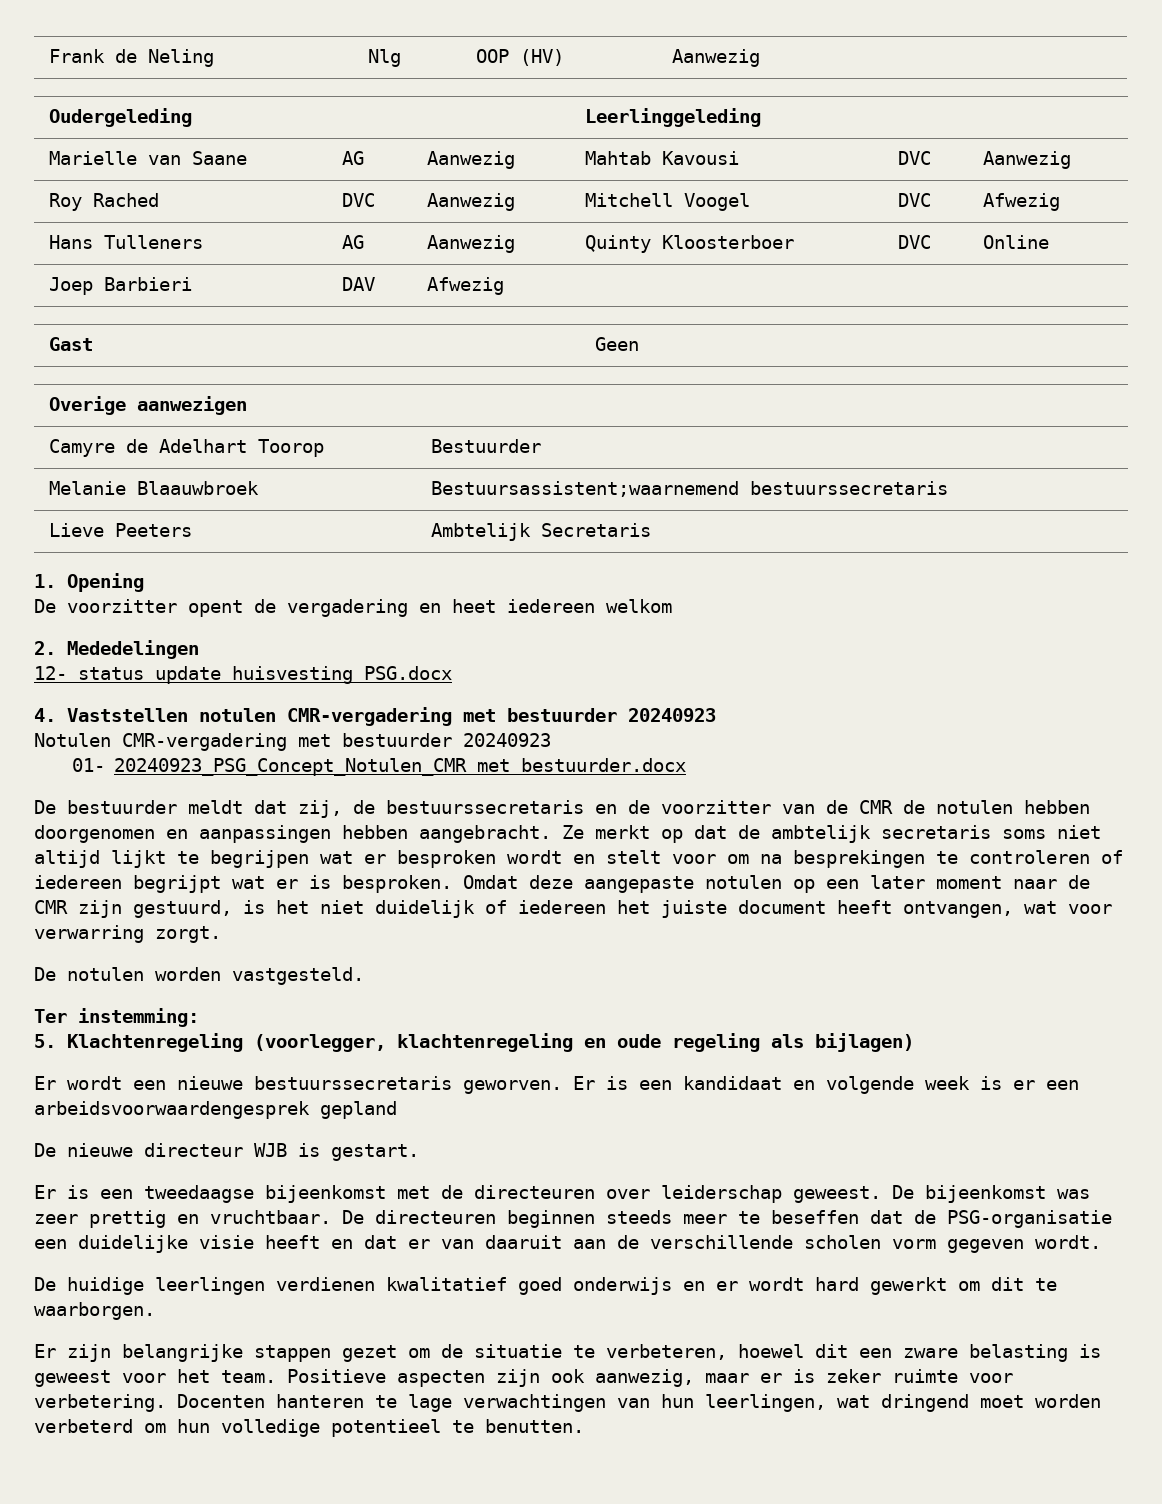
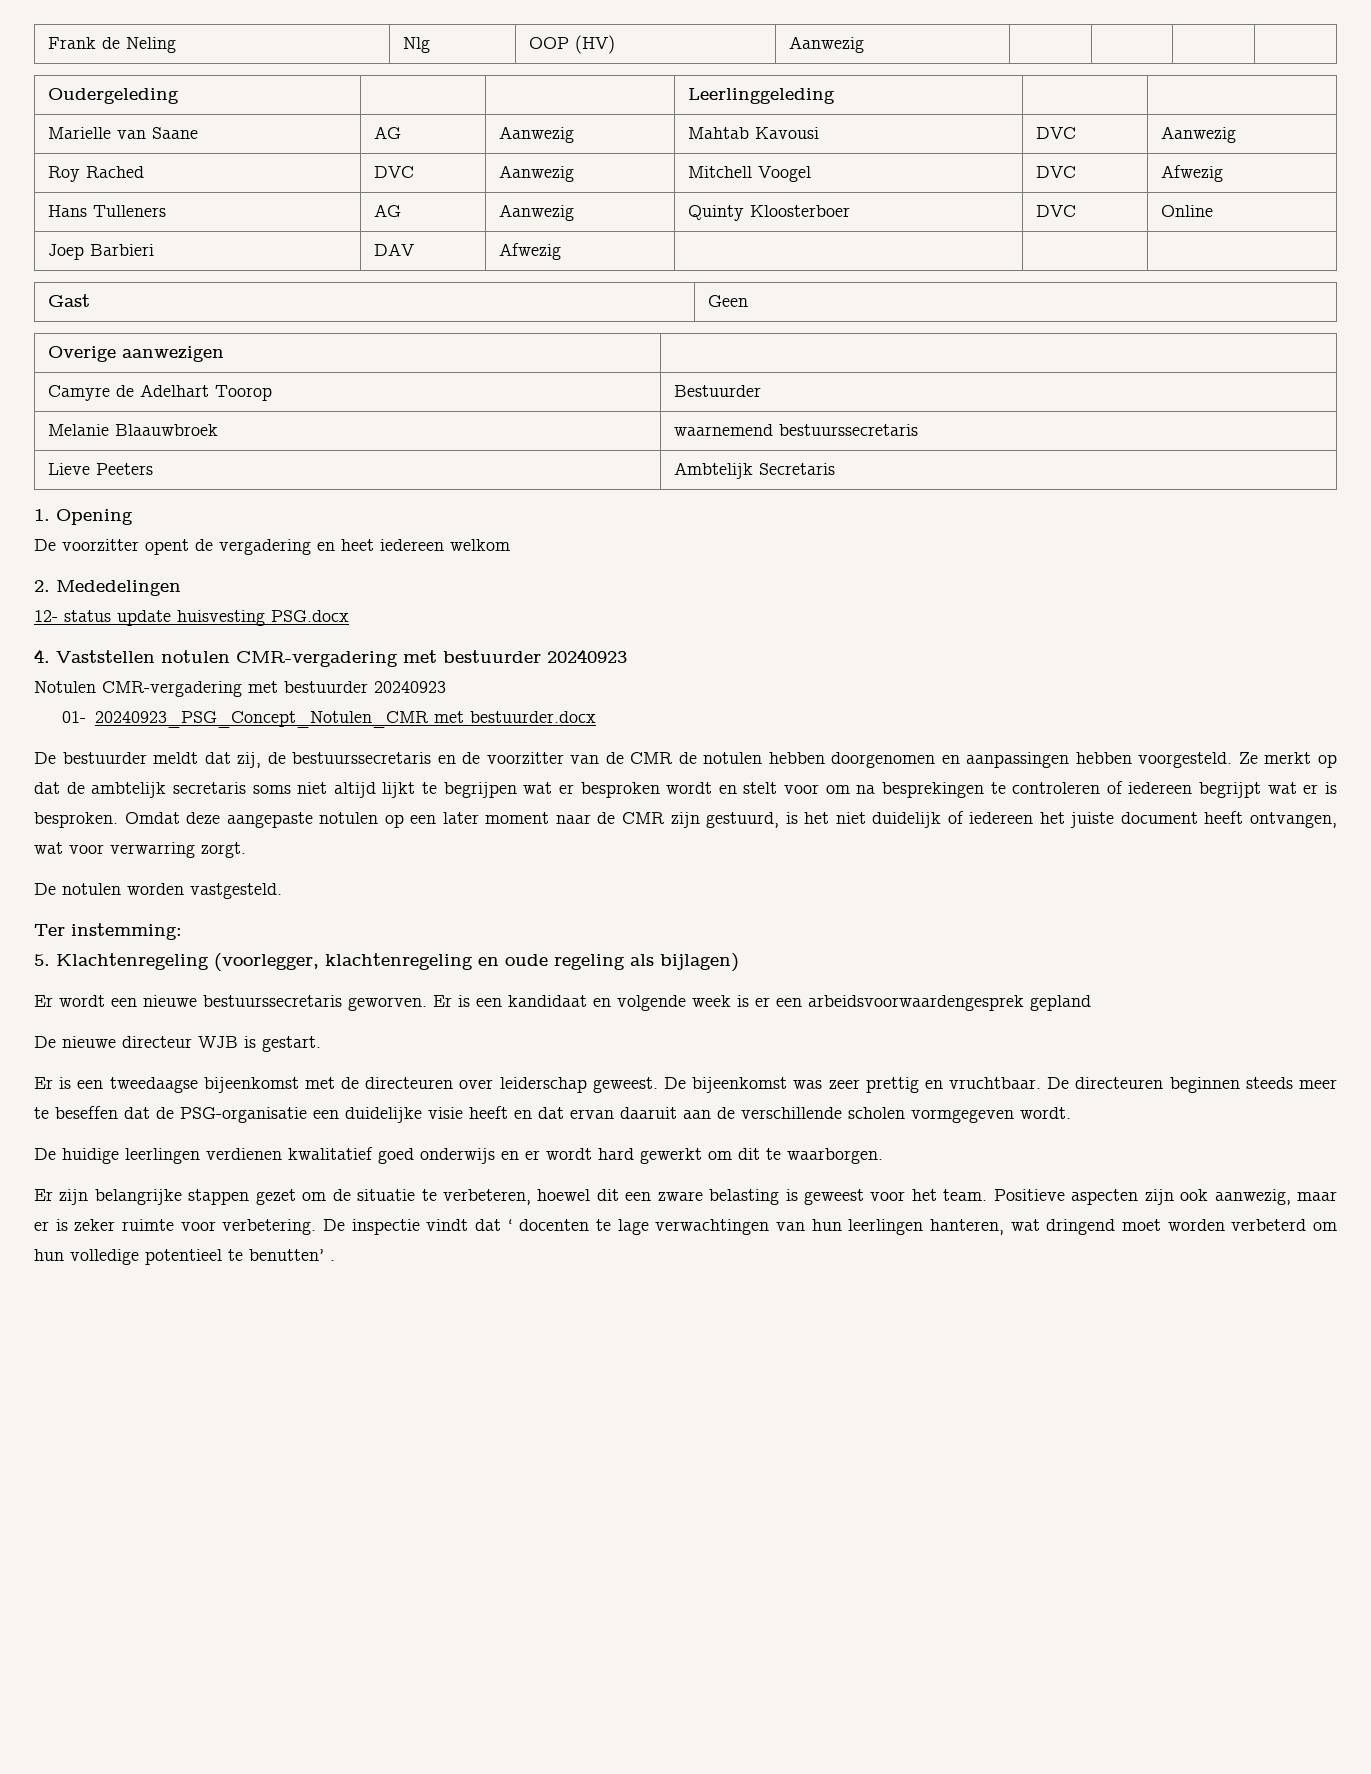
- Melanie Blaauwbroek | Bestuursassistent;waarnemend bestuurssecretaris
+ Melanie Blaauwbroek | waarnemend bestuurssecretaris
- De bestuurder meldt dat zij, de bestuurssecretaris en de voorzitter van de CMR de notulen hebben doorgenomen en aanpassingen hebben aangebracht.
+ De bestuurder meldt dat zij, de bestuurssecretaris en de voorzitter van de CMR de notulen hebben doorgenomen en aanpassingen hebben voorgesteld.
- De directeuren beginnen steeds meer te beseffen dat de PSG-organisatie een duidelijke visie heeft en dat er van daaruit aan de verschillende scholen vorm gegeven wordt.
+ De directeuren beginnen steeds meer te beseffen dat de PSG-organisatie een duidelijke visie heeft en dat ervan daaruit aan de verschillende scholen vormgegeven wordt.
- Docenten hanteren te lage verwachtingen van hun leerlingen, wat dringend moet worden verbeterd om hun volledige potentieel te benutten.
+ De inspectie vindt dat ‘ docenten te lage verwachtingen van hun leerlingen hanteren, wat dringend moet worden verbeterd om hun volledige potentieel te benutten’ .

